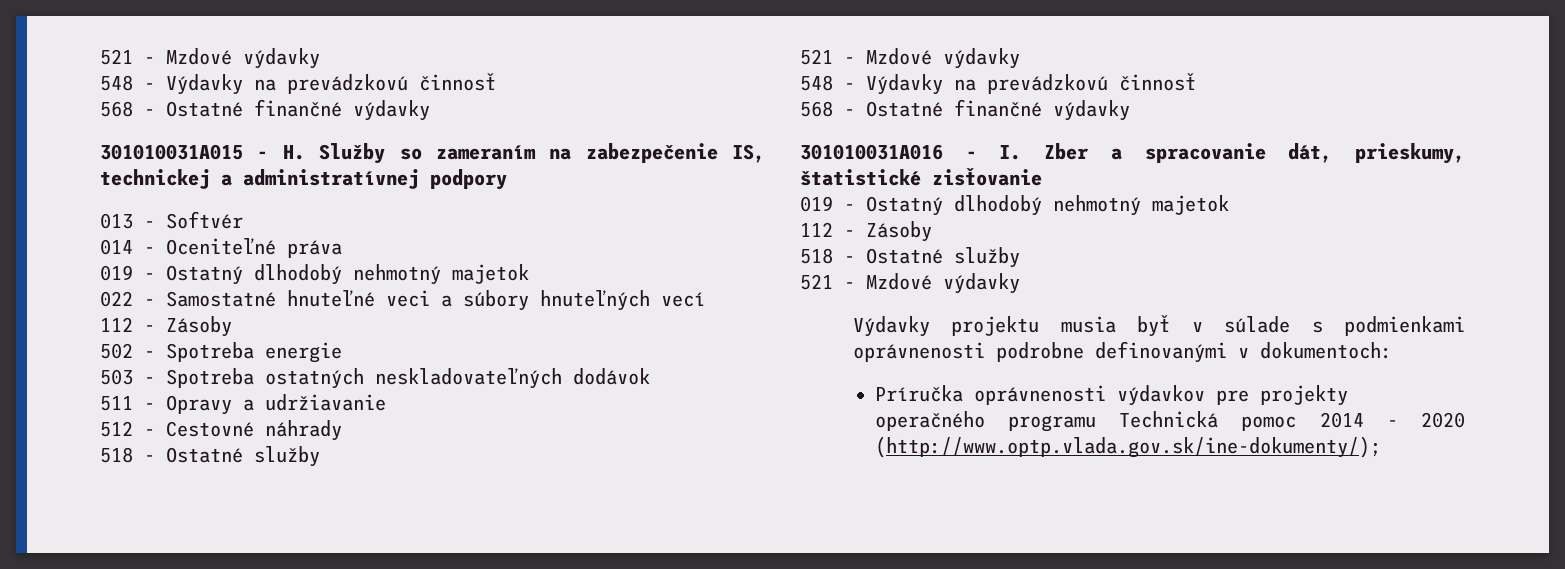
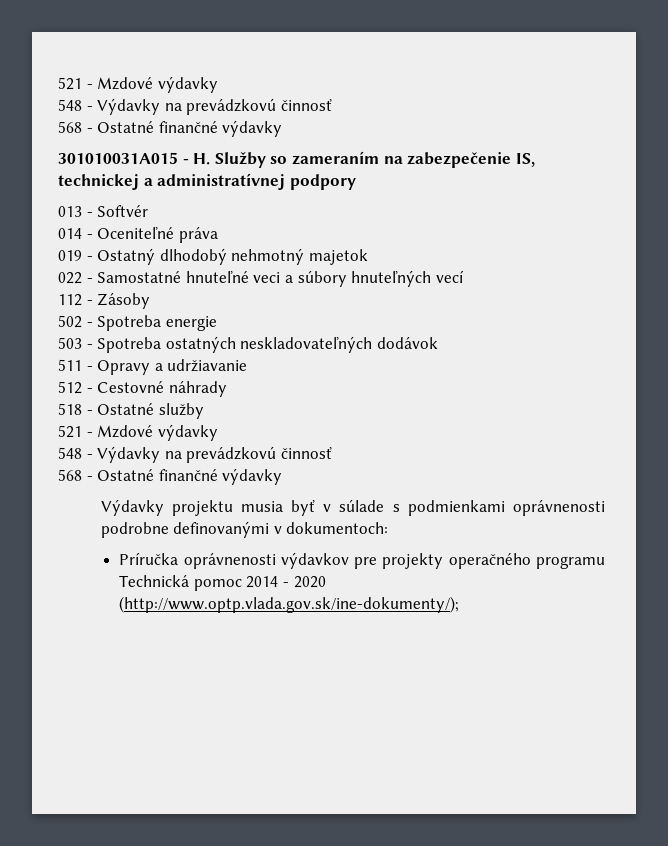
- 301010031A016 - I. Zber a spracovanie dát, prieskumy, štatistické zisťovanie
- 019 - Ostatný dlhodobý nehmotný majetok
- 112 - Zásoby
- 518 - Ostatné služby
- 521 - Mzdové výdavky

